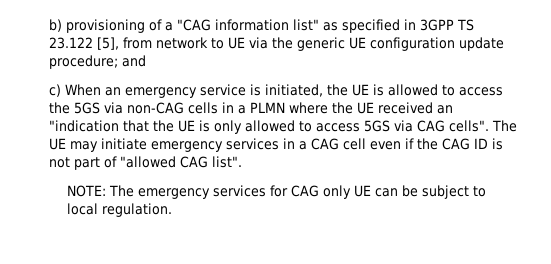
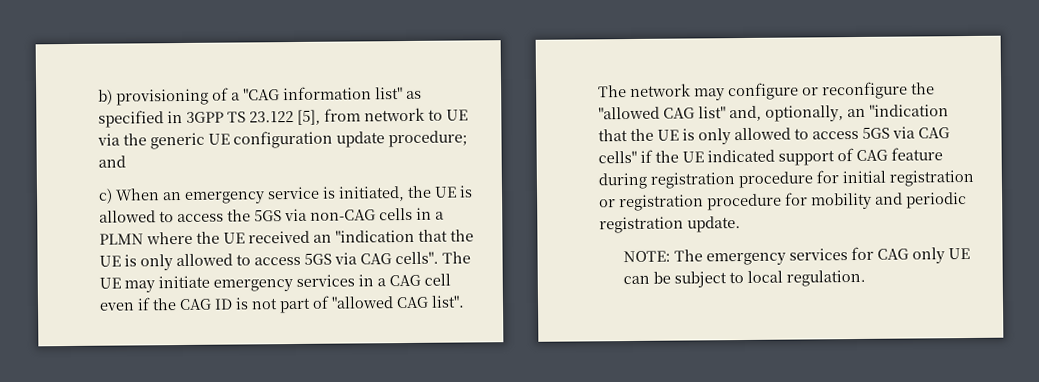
+ The network may configure or reconfigure the "allowed CAG list" and, optionally, an "indication that the UE is only allowed to access 5GS via CAG cells" if the UE indicated support of CAG feature during registration procedure for initial registration or registration procedure for mobility and periodic registration update.

